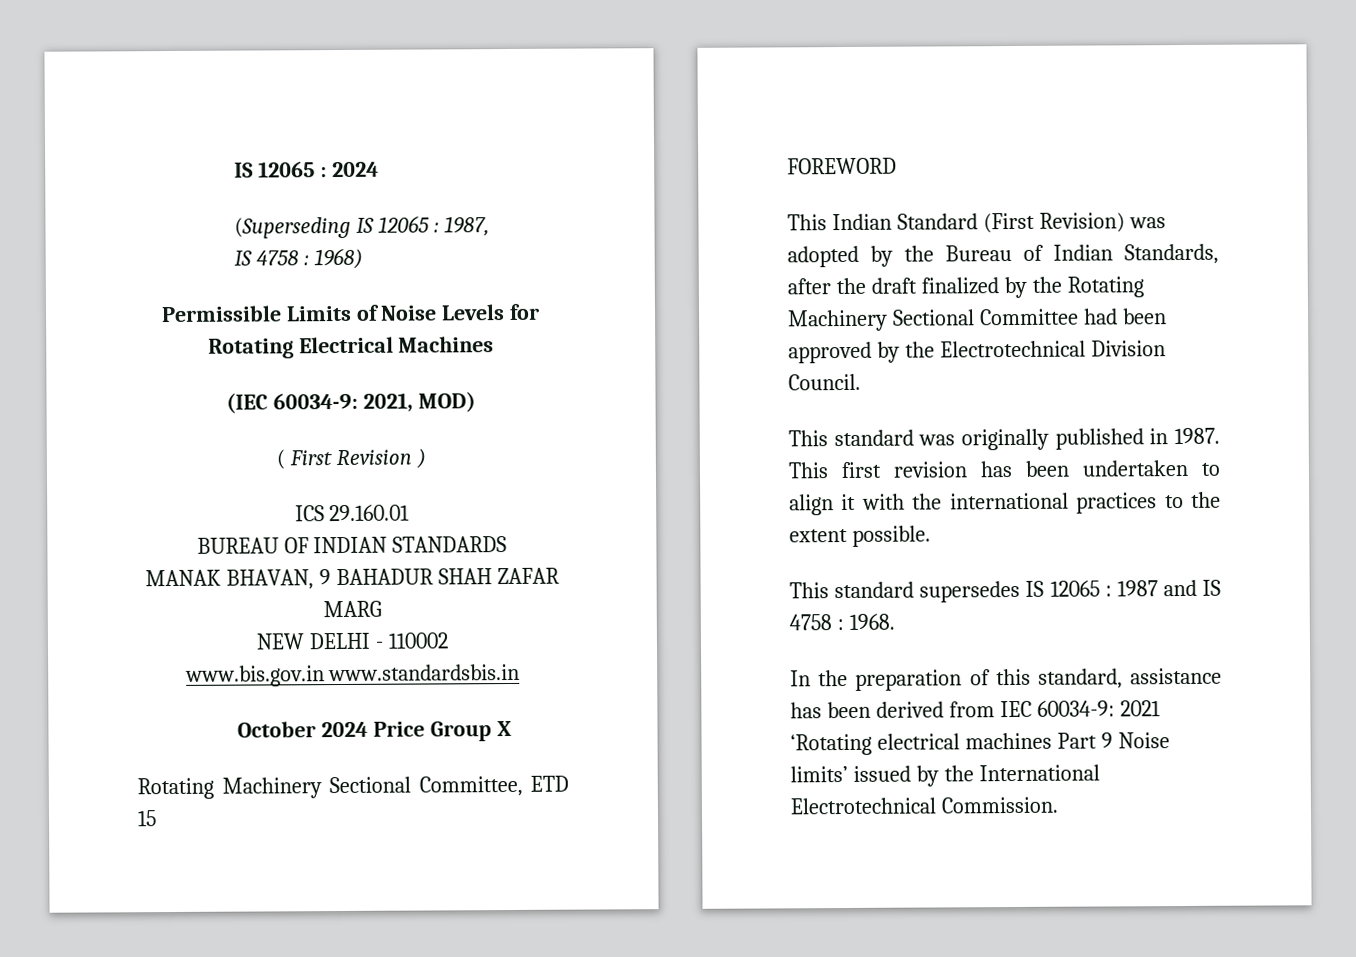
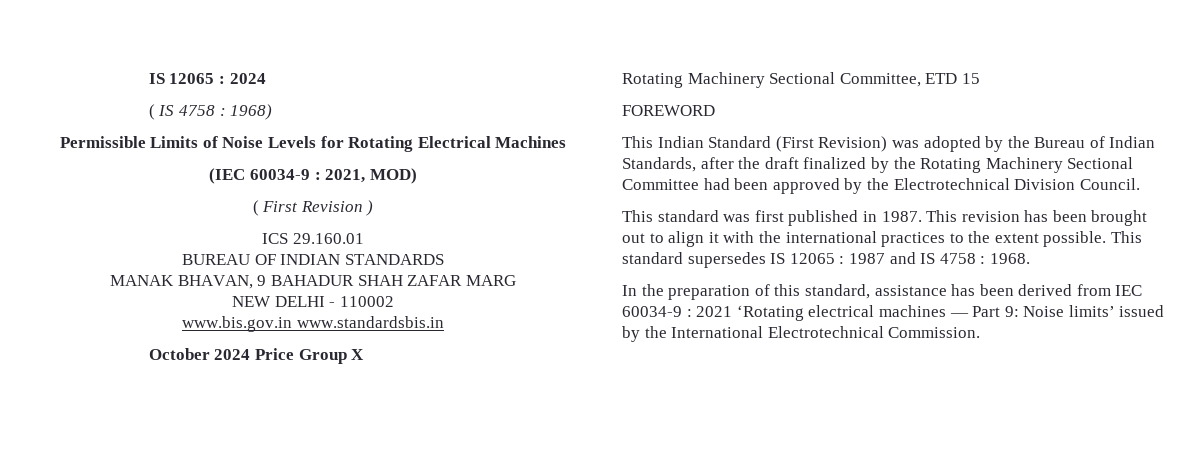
- (Superseding IS 12065 : 1987,
- IS 4758 : 1968)
+ ( IS 4758 : 1968)
- (IEC 60034-9: 2021, MOD)
+ (IEC 60034-9 : 2021, MOD)
- This standard was originally published in 1987.
+ This standard was first published in 1987.
- This first revision has been undertaken to align it with the international practices to the extent possible.
- This standard supersedes IS 12065 : 1987 and IS 4758 : 1968.
+ This revision has been brought out to align it with the international practices to the extent possible. This standard supersedes IS 12065 : 1987 and IS 4758 : 1968.
- In the preparation of this standard, assistance has been derived from IEC 60034-9: 2021 ‘Rotating electrical machines Part 9 Noise limits’ issued by the International Electrotechnical Commission.
+ In the preparation of this standard, assistance has been derived from IEC 60034-9 : 2021 ‘Rotating electrical machines — Part 9: Noise limits’ issued by the International Electrotechnical Commission.

